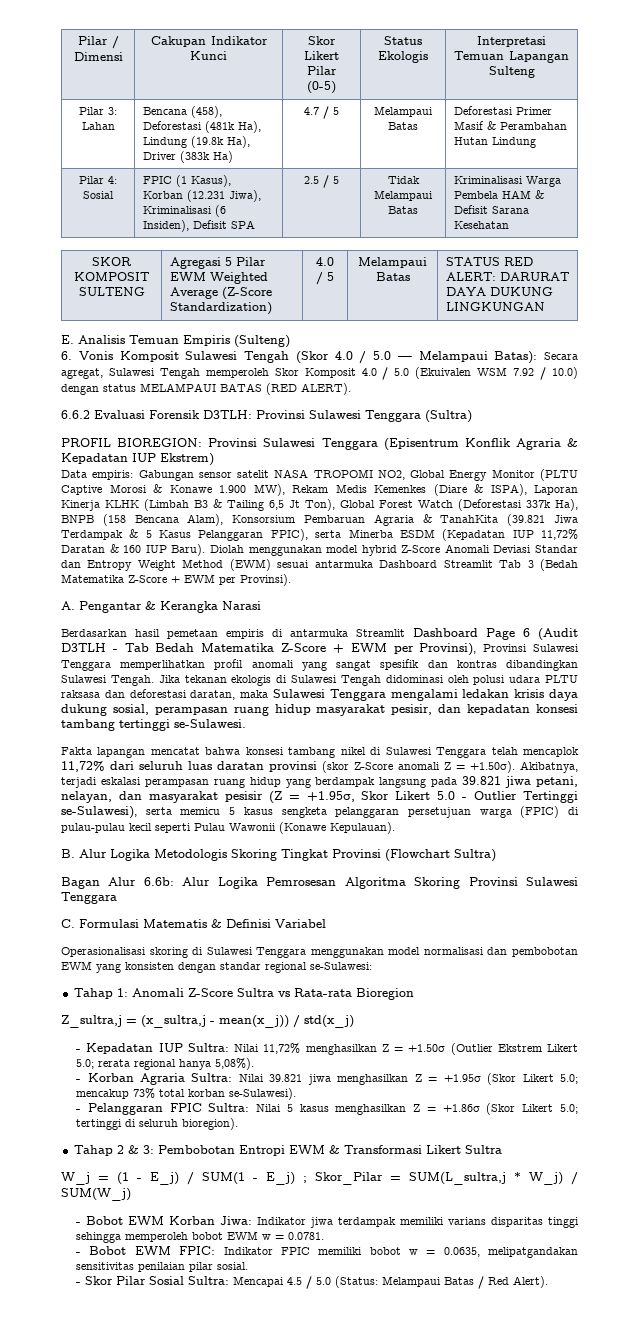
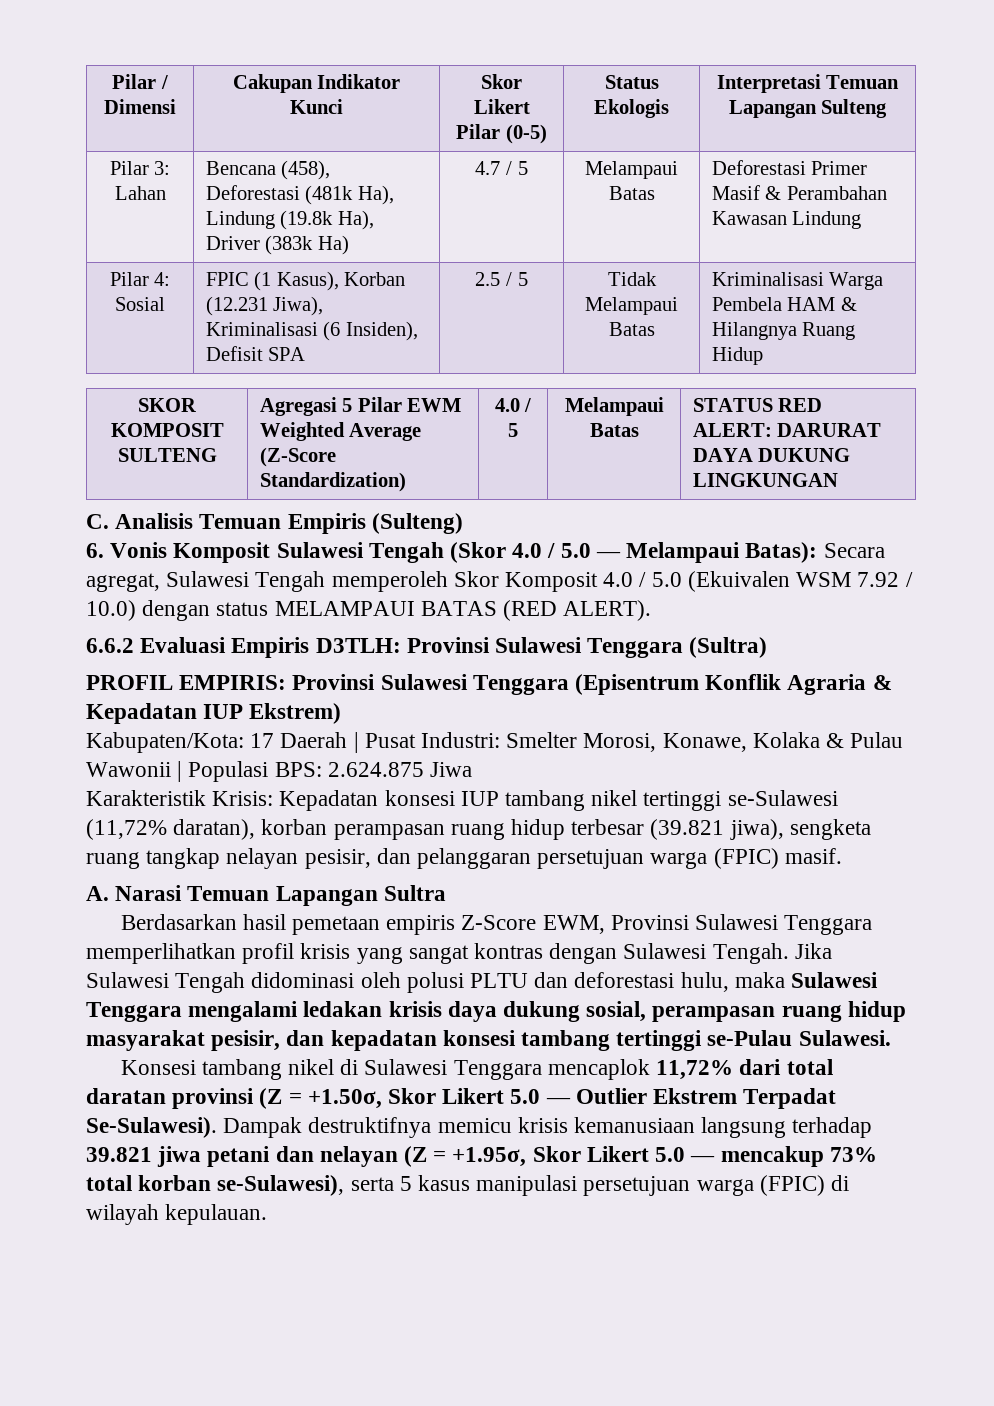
- Pilar 3: Lahan | Bencana (458), Deforestasi (481k Ha), Lindung (19.8k Ha), Driver (383k Ha) | 4.7 / 5 | Melampaui Batas | Deforestasi Primer Masif & Perambahan Hutan Lindung
+ Pilar 3: Lahan | Bencana (458), Deforestasi (481k Ha), Lindung (19.8k Ha), Driver (383k Ha) | 4.7 / 5 | Melampaui Batas | Deforestasi Primer Masif & Perambahan Kawasan Lindung
- Pilar 4: Sosial | FPIC (1 Kasus), Korban (12.231 Jiwa), Kriminalisasi (6 Insiden), Defisit SPA | 2.5 / 5 | Tidak Melampaui Batas | Kriminalisasi Warga Pembela HAM & Defisit Sarana Kesehatan
+ Pilar 4: Sosial | FPIC (1 Kasus), Korban (12.231 Jiwa), Kriminalisasi (6 Insiden), Defisit SPA | 2.5 / 5 | Tidak Melampaui Batas | Kriminalisasi Warga Pembela HAM & Hilangnya Ruang Hidup
- E. Analisis Temuan Empiris (Sulteng)
+ C. Analisis Temuan Empiris (Sulteng)
- 6.6.2 Evaluasi Forensik D3TLH: Provinsi Sulawesi Tenggara (Sultra)
+ 6.6.2 Evaluasi Empiris D3TLH: Provinsi Sulawesi Tenggara (Sultra)
- PROFIL BIOREGION: Provinsi Sulawesi Tenggara (Episentrum Konflik Agraria & Kepadatan IUP Ekstrem)
+ PROFIL EMPIRIS: Provinsi Sulawesi Tenggara (Episentrum Konflik Agraria & Kepadatan IUP Ekstrem)
- Data empiris: Gabungan sensor satelit NASA TROPOMI NO2, Global Energy Monitor (PLTU Captive Morosi & Konawe 1.900 MW), Rekam Medis Kemenkes (Diare & ISPA), Laporan Kinerja KLHK (Limbah B3 & Tailing 6,5 Jt Ton), Global Forest Watch (Deforestasi 337k Ha), BNPB (158 Bencana Alam), Konsorsium Pembaruan Agraria & TanahKita (39.821 Jiwa Terdampak & 5 Kasus Pelanggaran FPIC), serta Minerba ESDM (Kepadatan IUP 11,72% Daratan & 160 IUP Baru). Diolah menggunakan model hybrid Z-Score Anomali Deviasi Standar dan Entropy Weight Method (EWM) sesuai antarmuka Dashboard Streamlit Tab 3 (Bedah Matematika Z-Score + EWM per Provinsi).
- A. Pengantar & Kerangka Narasi
- Berdasarkan hasil pemetaan empiris di antarmuka Streamlit Dashboard Page 6 (Audit D3TLH - Tab Bedah Matematika Z-Score + EWM per Provinsi), Provinsi Sulawesi Tenggara memperlihatkan profil anomali yang sangat spesifik dan kontras dibandingkan Sulawesi Tengah. Jika tekanan ekologis di Sulawesi Tengah didominasi oleh polusi udara PLTU raksasa dan deforestasi daratan, maka Sulawesi Tenggara mengalami ledakan krisis daya dukung sosial, perampasan ruang hidup masyarakat pesisir, dan kepadatan konsesi tambang tertinggi se-Sulawesi.
- Fakta lapangan mencatat bahwa konsesi tambang nikel di Sulawesi Tenggara telah mencaplok 11,72% dari seluruh luas daratan provinsi (skor Z-Score anomali Z = +1.50σ). Akibatnya, terjadi eskalasi perampasan ruang hidup yang berdampak langsung pada 39.821 jiwa petani, nelayan, dan masyarakat pesisir (Z = +1.95σ, Skor Likert 5.0 - Outlier Tertinggi se-Sulawesi), serta memicu 5 kasus sengketa pelanggaran persetujuan warga (FPIC) di pulau-pulau kecil seperti Pulau Wawonii (Konawe Kepulauan).
- B. Alur Logika Metodologis Skoring Tingkat Provinsi (Flowchart Sultra)
- Bagan Alur 6.6b: Alur Logika Pemrosesan Algoritma Skoring Provinsi Sulawesi Tenggara
- C. Formulasi Matematis & Definisi Variabel
- Operasionalisasi skoring di Sulawesi Tenggara menggunakan model normalisasi dan pembobotan EWM yang konsisten dengan standar regional se-Sulawesi:
- Tahap 1: Anomali Z-Score Sultra vs Rata-rata Bioregion
- Z_sultra,j = (x_sultra,j - mean(x_j)) / std(x_j)
- - Kepadatan IUP Sultra: Nilai 11,72% menghasilkan Z = +1.50σ (Outlier Ekstrem Likert 5.0; rerata regional hanya 5,08%).
- - Korban Agraria Sultra: Nilai 39.821 jiwa menghasilkan Z = +1.95σ (Skor Likert 5.0; mencakup 73% total korban se-Sulawesi).
- - Pelanggaran FPIC Sultra: Nilai 5 kasus menghasilkan Z = +1.86σ (Skor Likert 5.0; tertinggi di seluruh bioregion).
- Tahap 2 & 3: Pembobotan Entropi EWM & Transformasi Likert Sultra
- W_j = (1 - E_j) / SUM(1 - E_j) ; Skor_Pilar = SUM(L_sultra,j * W_j) / SUM(W_j)
- - Bobot EWM Korban Jiwa: Indikator jiwa terdampak memiliki varians disparitas tinggi sehingga memperoleh bobot EWM w = 0.0781.
- - Bobot EWM FPIC: Indikator FPIC memiliki bobot w = 0.0635, melipatgandakan sensitivitas penilaian pilar sosial.
- - Skor Pilar Sosial Sultra: Mencapai 4.5 / 5.0 (Status: Melampaui Batas / Red Alert).
+ Kabupaten/Kota: 17 Daerah | Pusat Industri: Smelter Morosi, Konawe, Kolaka & Pulau Wawonii | Populasi BPS: 2.624.875 Jiwa
+ Karakteristik Krisis: Kepadatan konsesi IUP tambang nikel tertinggi se-Sulawesi (11,72% daratan), korban perampasan ruang hidup terbesar (39.821 jiwa), sengketa ruang tangkap nelayan pesisir, dan pelanggaran persetujuan warga (FPIC) masif.
+ A. Narasi Temuan Lapangan Sultra
+ Berdasarkan hasil pemetaan empiris Z-Score EWM, Provinsi Sulawesi Tenggara memperlihatkan profil krisis yang sangat kontras dengan Sulawesi Tengah. Jika Sulawesi Tengah didominasi oleh polusi PLTU dan deforestasi hulu, maka Sulawesi Tenggara mengalami ledakan krisis daya dukung sosial, perampasan ruang hidup masyarakat pesisir, dan kepadatan konsesi tambang tertinggi se-Pulau Sulawesi.
+ Konsesi tambang nikel di Sulawesi Tenggara mencaplok 11,72% dari total daratan provinsi (Z = +1.50σ, Skor Likert 5.0 — Outlier Ekstrem Terpadat Se-Sulawesi). Dampak destruktifnya memicu krisis kemanusiaan langsung terhadap 39.821 jiwa petani dan nelayan (Z = +1.95σ, Skor Likert 5.0 — mencakup 73% total korban se-Sulawesi), serta 5 kasus manipulasi persetujuan warga (FPIC) di wilayah kepulauan.

